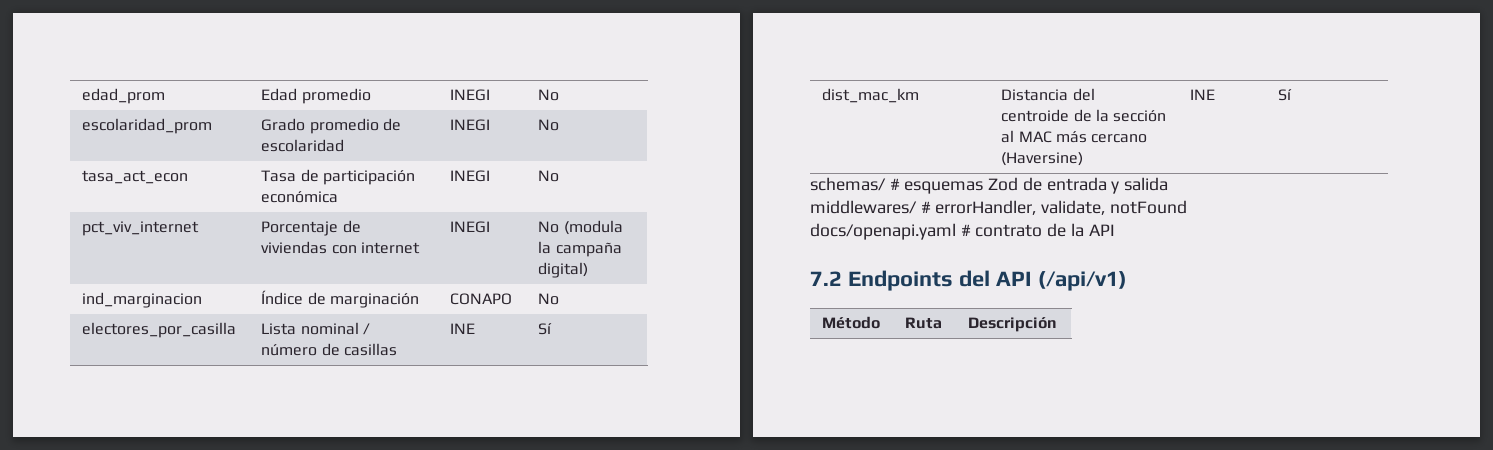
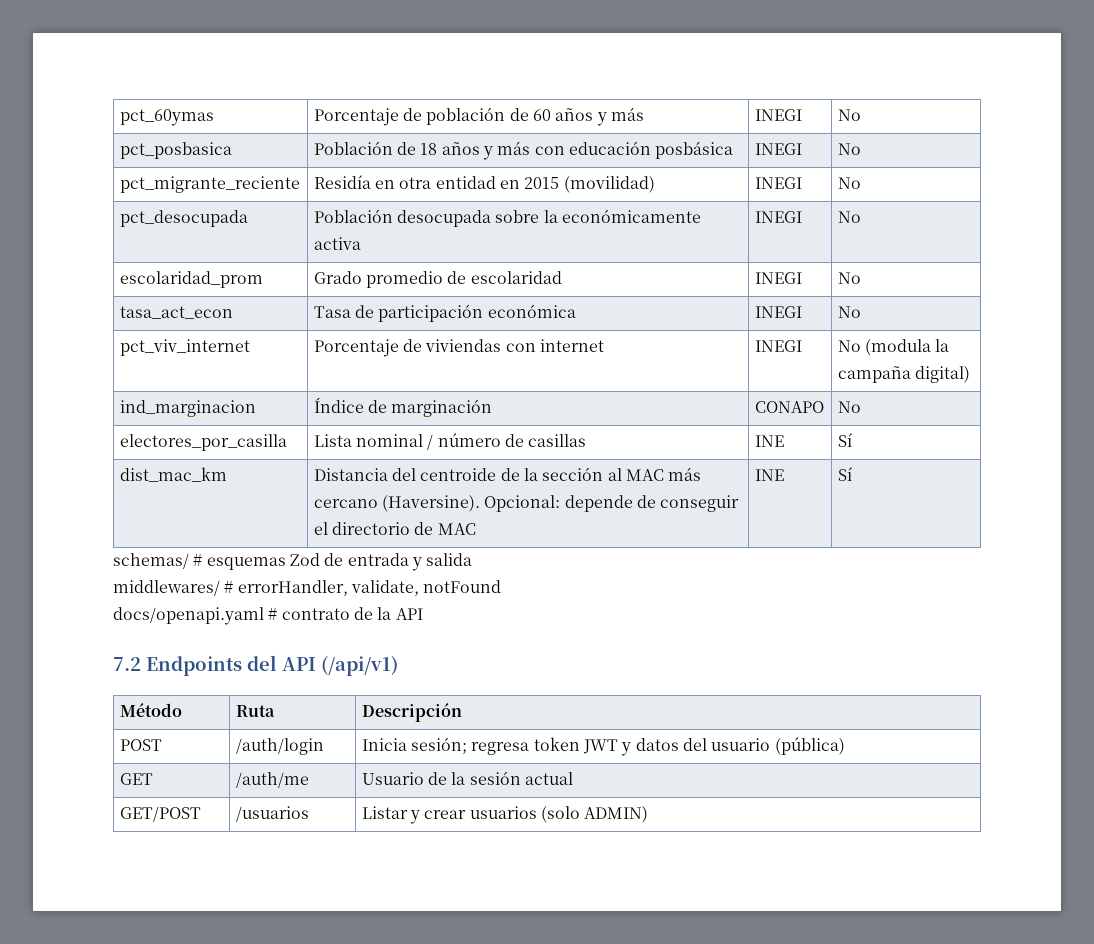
- edad_prom | Edad promedio | INEGI | No
+ pct_60ymas | Porcentaje de población de 60 años y más | INEGI | No
+ pct_posbasica | Población de 18 años y más con educación posbásica | INEGI | No
+ pct_migrante_reciente | Residía en otra entidad en 2015 (movilidad) | INEGI | No
+ pct_desocupada | Población desocupada sobre la económicamente activa | INEGI | No
- dist_mac_km | Distancia del centroide de la sección al MAC más cercano (Haversine) | INE | Sí
+ dist_mac_km | Distancia del centroide de la sección al MAC más cercano (Haversine). Opcional: depende de conseguir el directorio de MAC | INE | Sí
+ POST | /auth/login | Inicia sesión; regresa token JWT y datos del usuario (pública)
+ GET | /auth/me | Usuario de la sesión actual
+ GET/POST | /usuarios | Listar y crear usuarios (solo ADMIN)

